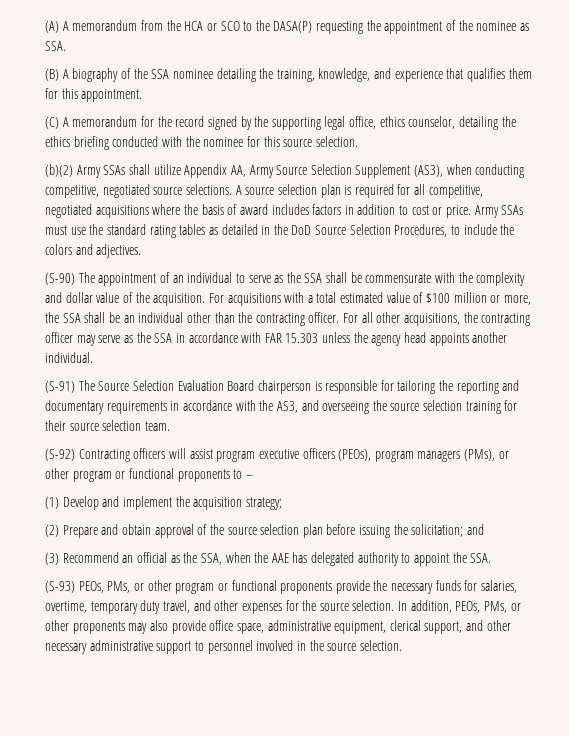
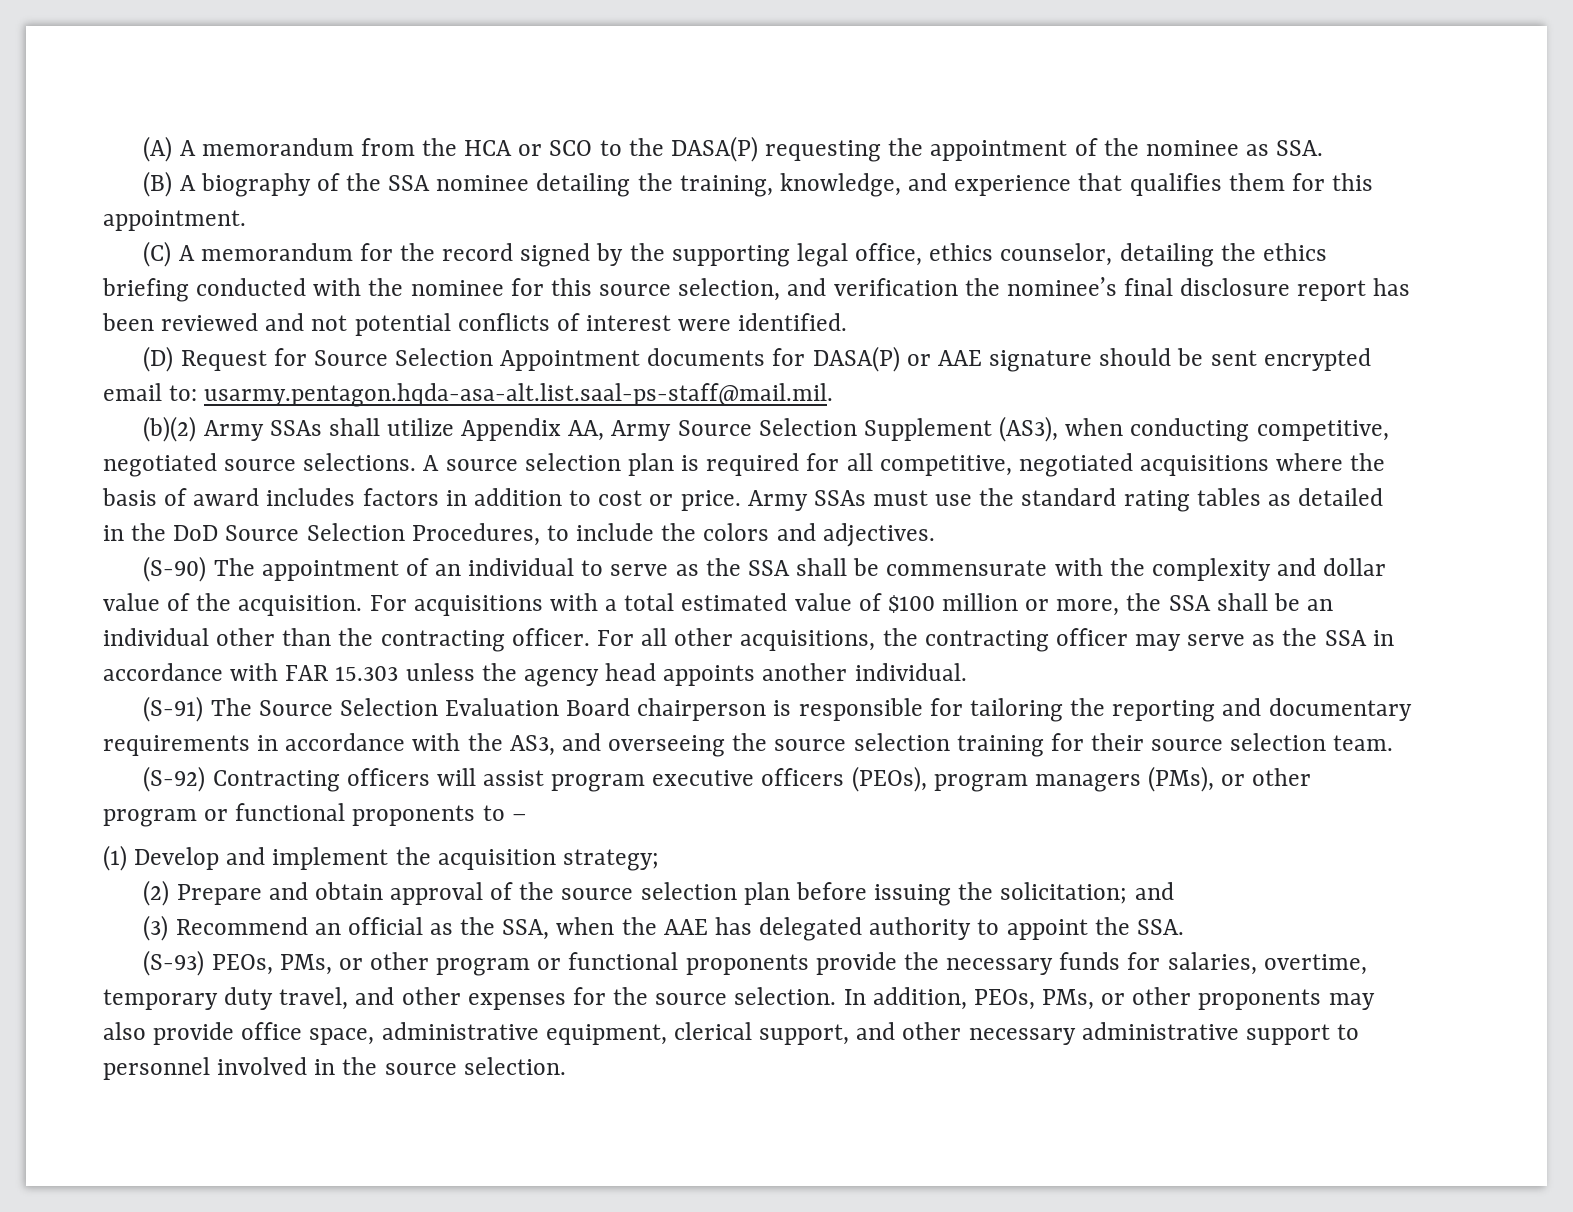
- (C) A memorandum for the record signed by the supporting legal office, ethics counselor, detailing the ethics briefing conducted with the nominee for this source selection.
+ (C) A memorandum for the record signed by the supporting legal office, ethics counselor, detailing the ethics briefing conducted with the nominee for this source selection, and verification the nominee’s final disclosure report has been reviewed and not potential conflicts of interest were identified.
+ (D) Request for Source Selection Appointment documents for DASA(P) or AAE signature should be sent encrypted email to: usarmy.pentagon.hqda-asa-alt.list.saal-ps-staff@mail.mil.

